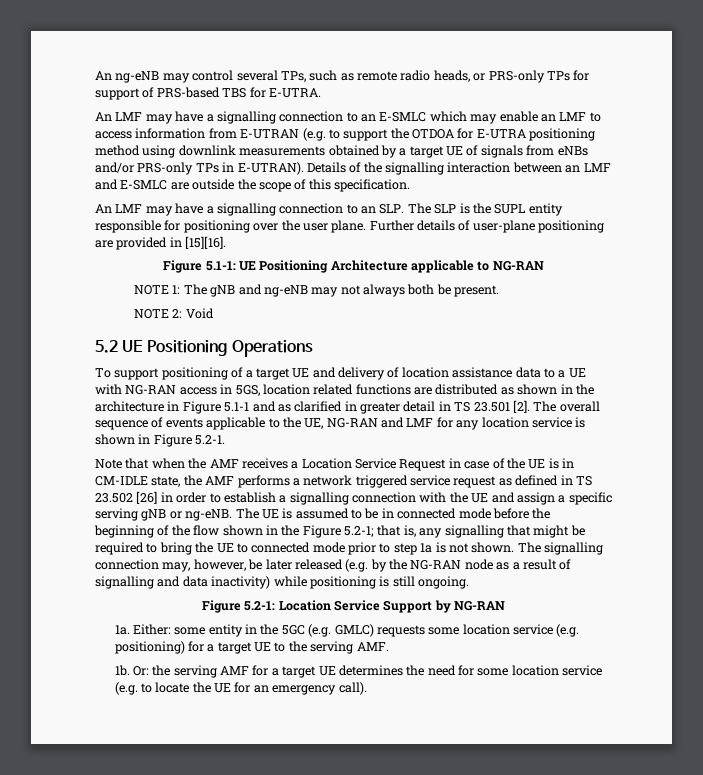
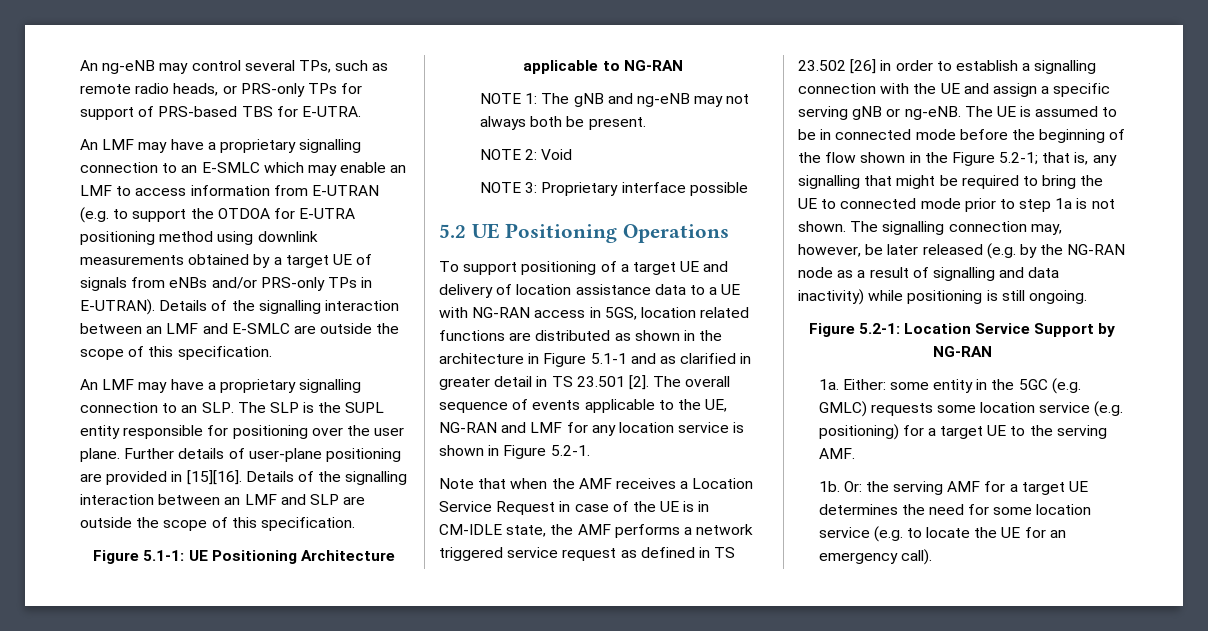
- An LMF may have a signalling connection to an E-SMLC which may enable an LMF to access information from E-UTRAN (e.g. to support the OTDOA for E-UTRA positioning method using downlink measurements obtained by a target UE of signals from eNBs and/or PRS-only TPs in E-UTRAN).
+ An LMF may have a proprietary signalling connection to an E-SMLC which may enable an LMF to access information from E-UTRAN (e.g. to support the OTDOA for E-UTRA positioning method using downlink measurements obtained by a target UE of signals from eNBs and/or PRS-only TPs in E-UTRAN).
- An LMF may have a signalling connection to an SLP. The SLP is the SUPL entity responsible for positioning over the user plane.
+ An LMF may have a proprietary signalling connection to an SLP. The SLP is the SUPL entity responsible for positioning over the user plane.
+ Details of the signalling interaction between an LMF and SLP are outside the scope of this specification.
+ NOTE 3: Proprietary interface possible

